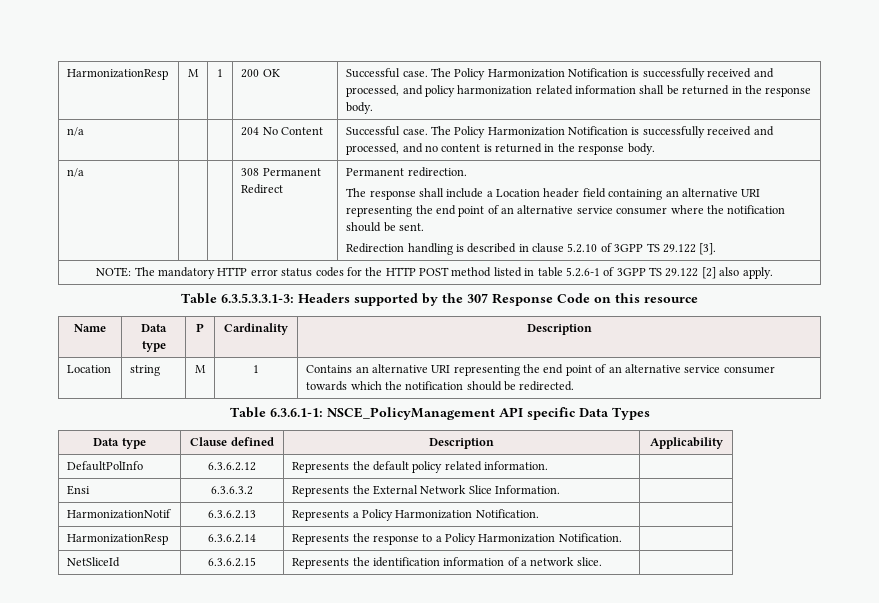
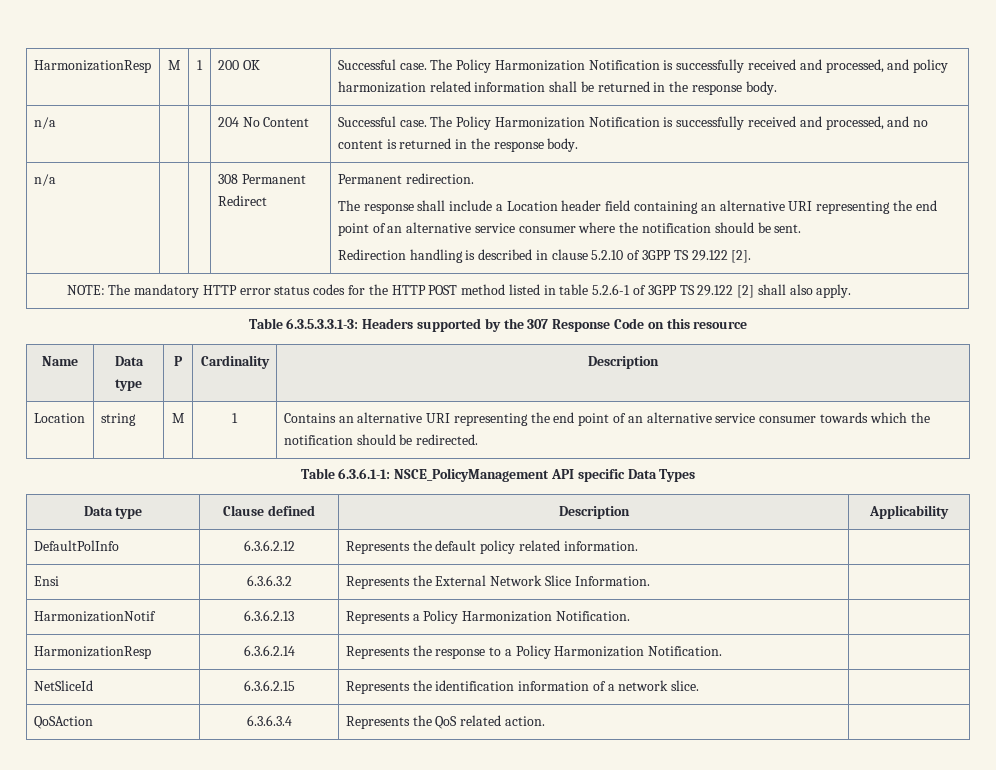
- Redirection handling is described in clause 5.2.10 of 3GPP TS 29.122 [3].
+ Redirection handling is described in clause 5.2.10 of 3GPP TS 29.122 [2].
- NOTE: The mandatory HTTP error status codes for the HTTP POST method listed in table 5.2.6-1 of 3GPP TS 29.122 [2] also apply.
+ NOTE: The mandatory HTTP error status codes for the HTTP POST method listed in table 5.2.6-1 of 3GPP TS 29.122 [2] shall also apply.
+ QoSAction | 6.3.6.3.4 | Represents the QoS related action. |

